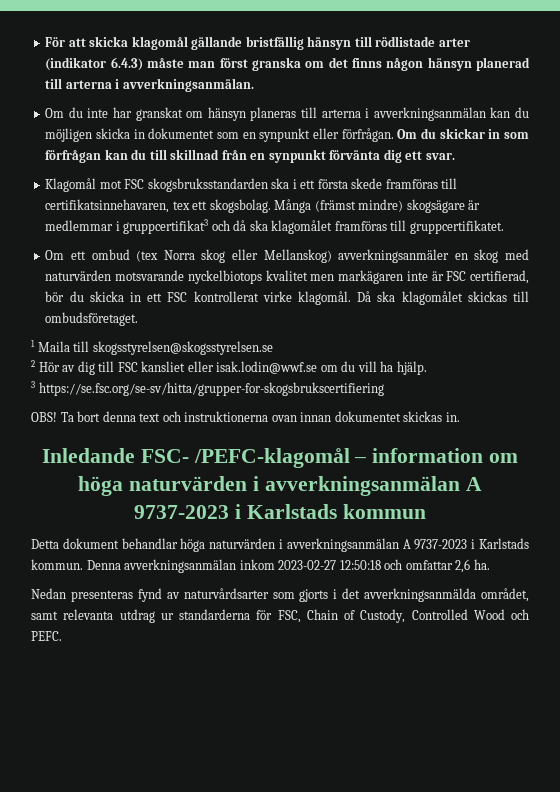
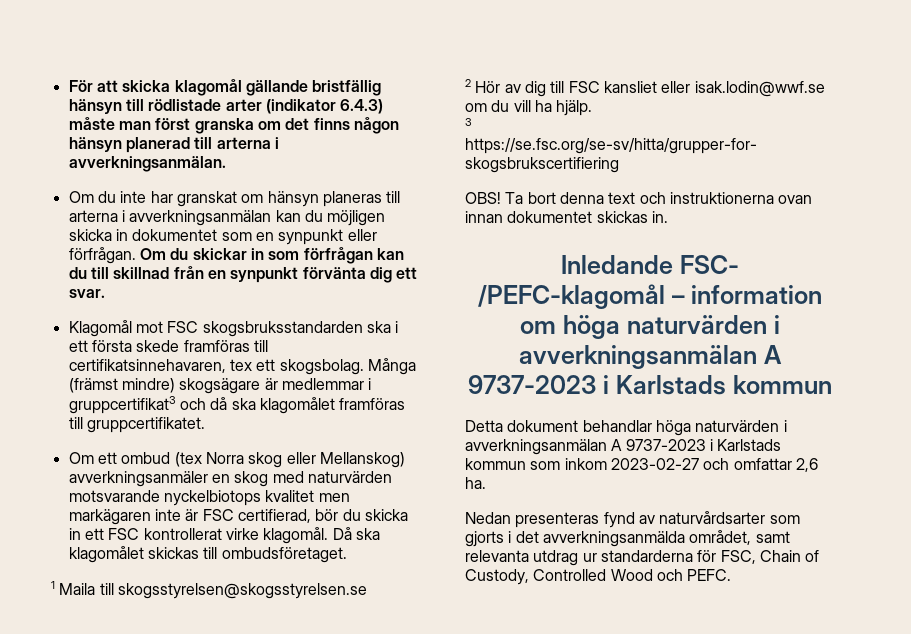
- Detta dokument behandlar höga naturvärden i avverkningsanmälan A 9737-2023 i Karlstads kommun. Denna avverkningsanmälan inkom 2023-02-27 12:50:18 och omfattar 2,6 ha.
+ Detta dokument behandlar höga naturvärden i avverkningsanmälan A 9737-2023 i Karlstads kommun som inkom 2023-02-27 och omfattar 2,6 ha.

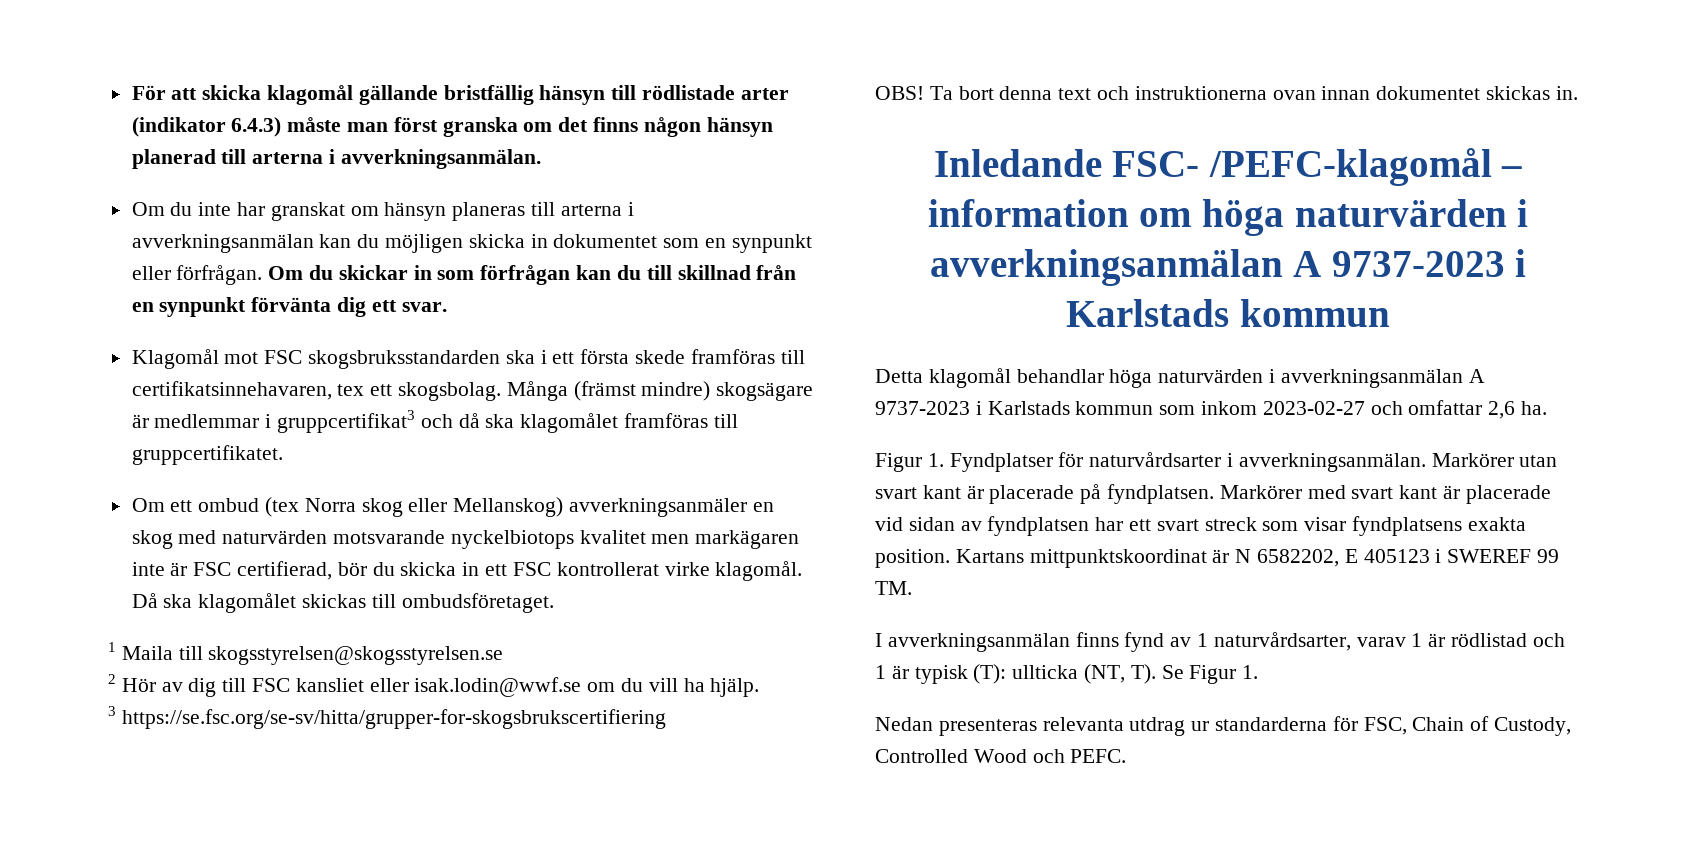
- Detta dokument behandlar höga naturvärden i avverkningsanmälan A 9737-2023 i Karlstads kommun som inkom 2023-02-27 och omfattar 2,6 ha.
+ Detta klagomål behandlar höga naturvärden i avverkningsanmälan A 9737-2023 i Karlstads kommun som inkom 2023-02-27 och omfattar 2,6 ha.
- Nedan presenteras fynd av naturvårdsarter som gjorts i det avverkningsanmälda området, samt relevanta utdrag ur standarderna för FSC, Chain of Custody, Controlled Wood och PEFC.
+ Figur 1. Fyndplatser för naturvårdsarter i avverkningsanmälan. Markörer utan svart kant är placerade på fyndplatsen. Markörer med svart kant är placerade vid sidan av fyndplatsen har ett svart streck som visar fyndplatsens exakta position. Kartans mittpunktskoordinat är N 6582202, E 405123 i SWEREF 99 TM.
+ I avverkningsanmälan finns fynd av 1 naturvårdsarter, varav 1 är rödlistad och 1 är typisk (T): ullticka (NT, T). Se Figur 1.
+ Nedan presenteras relevanta utdrag ur standarderna för FSC, Chain of Custody, Controlled Wood och PEFC.

